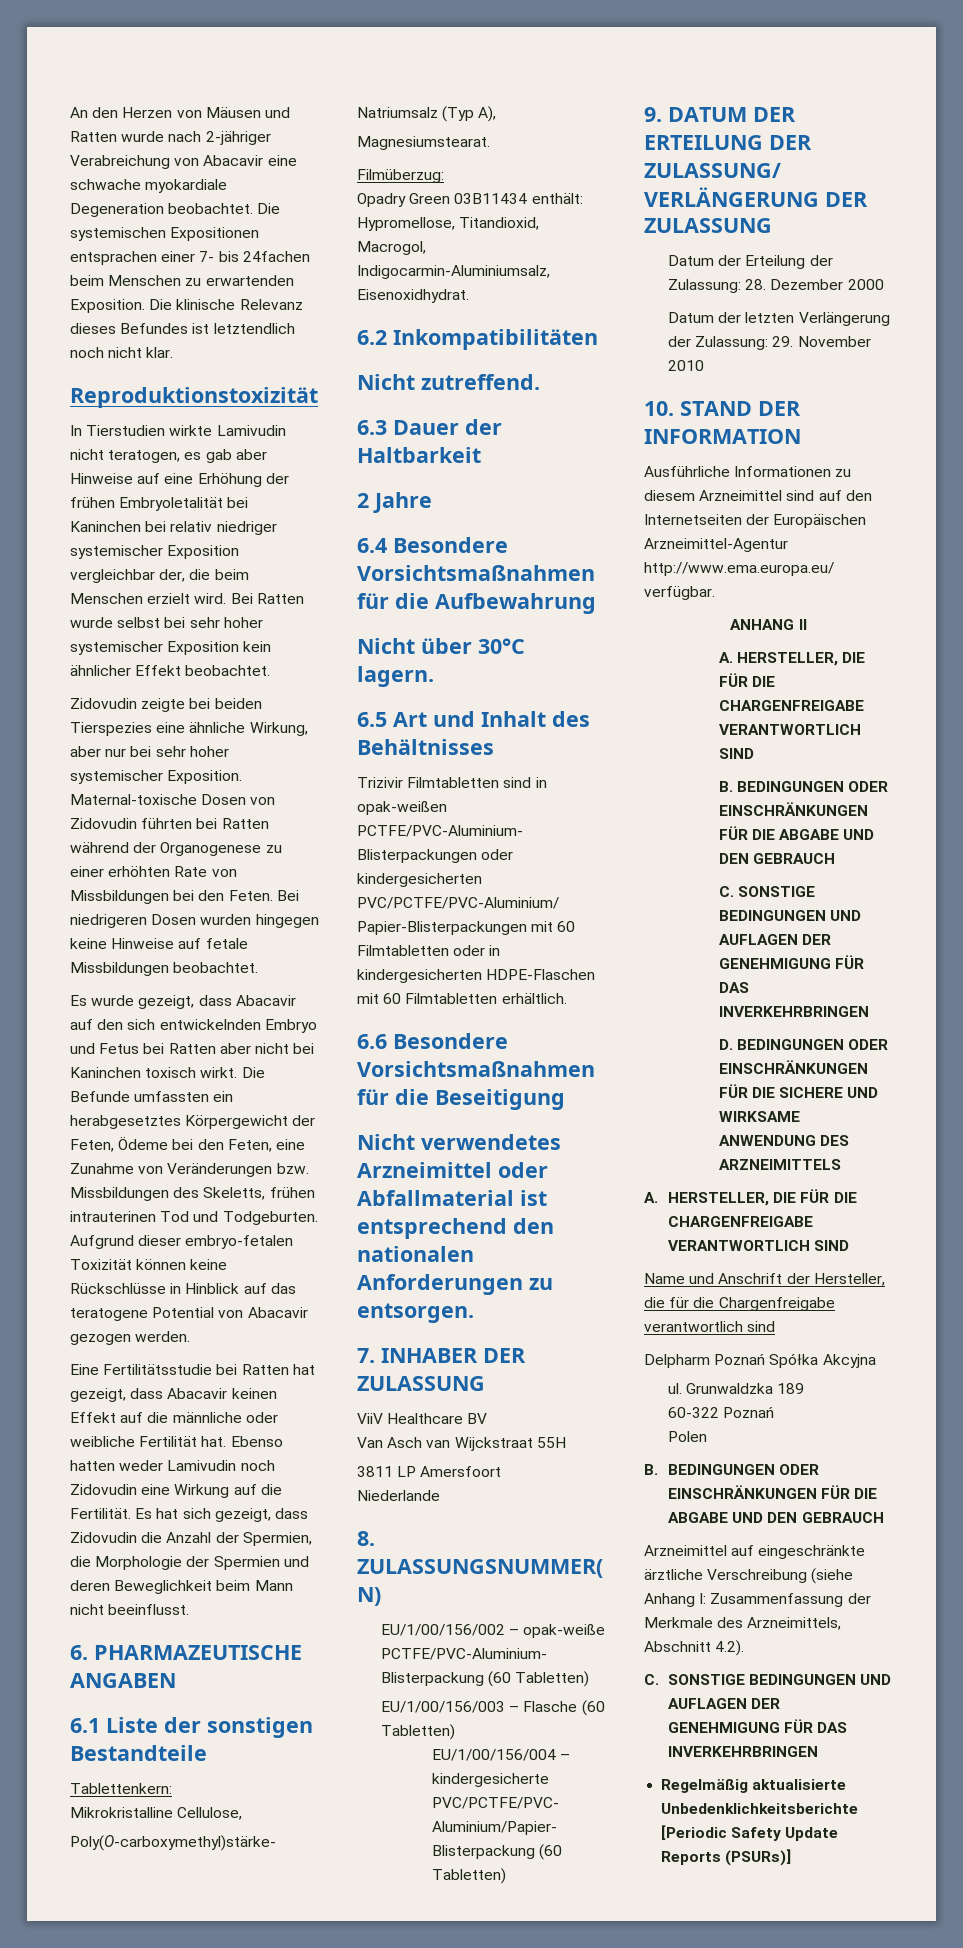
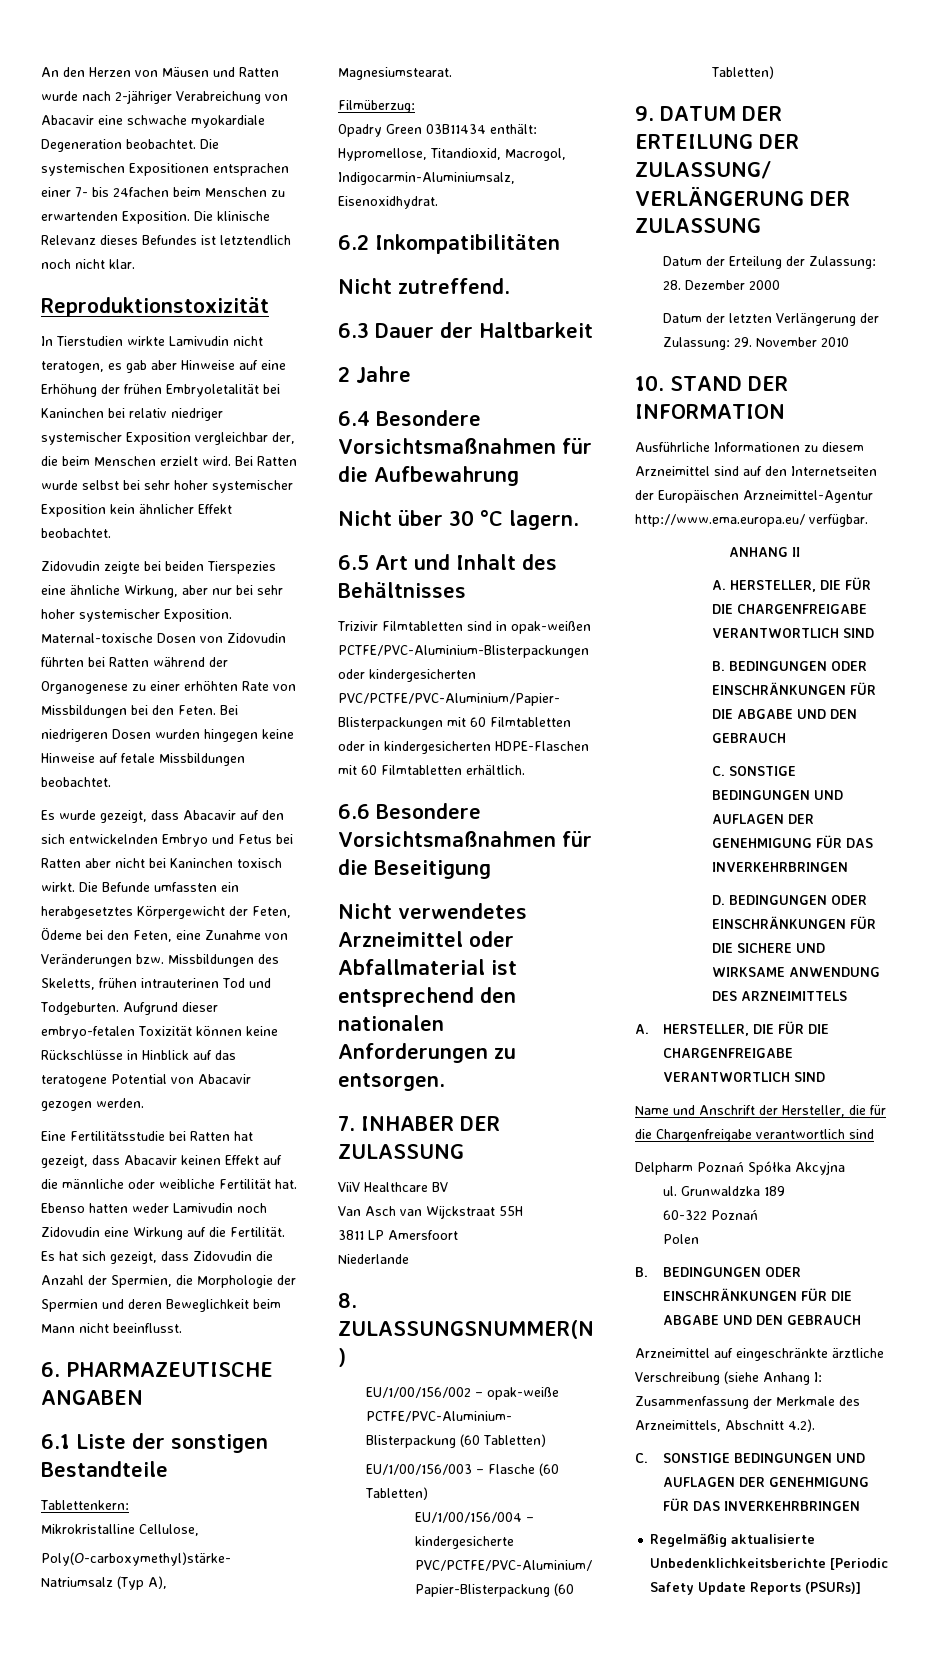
- Nicht über 30°C lagern.
+ Nicht über 30 °C lagern.

